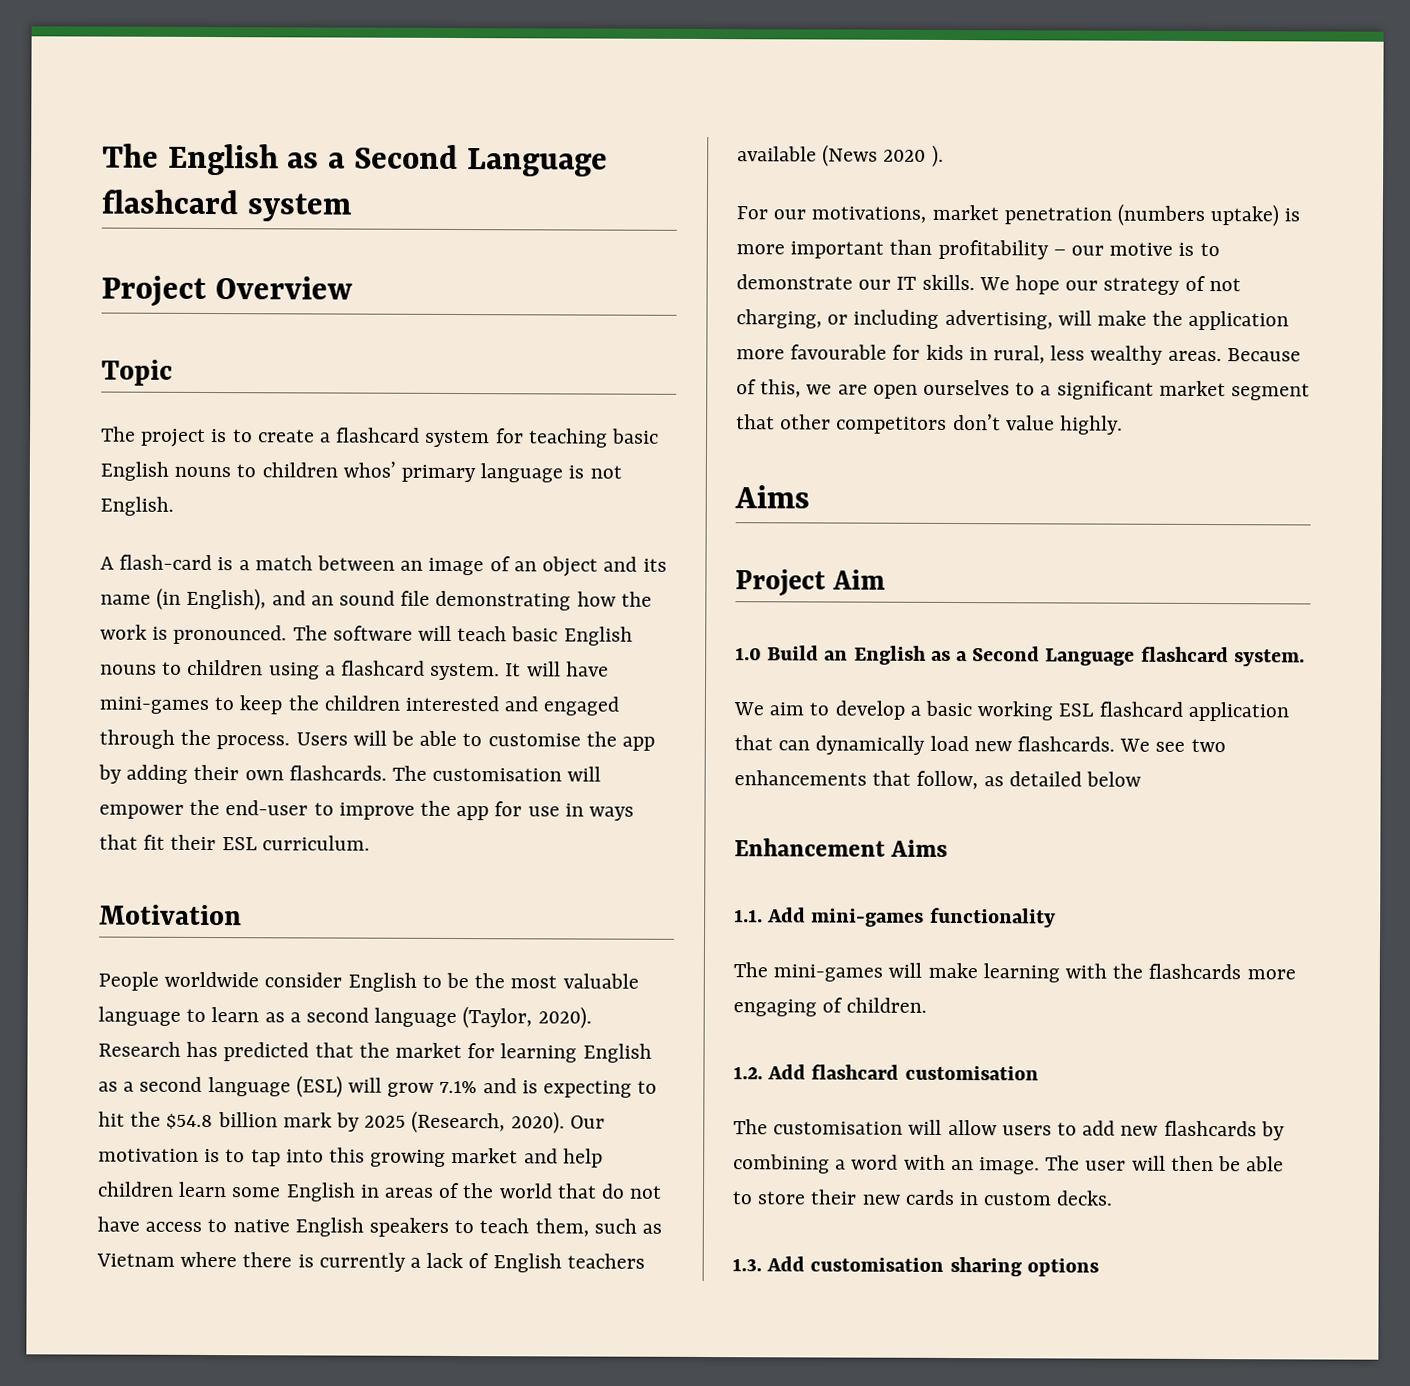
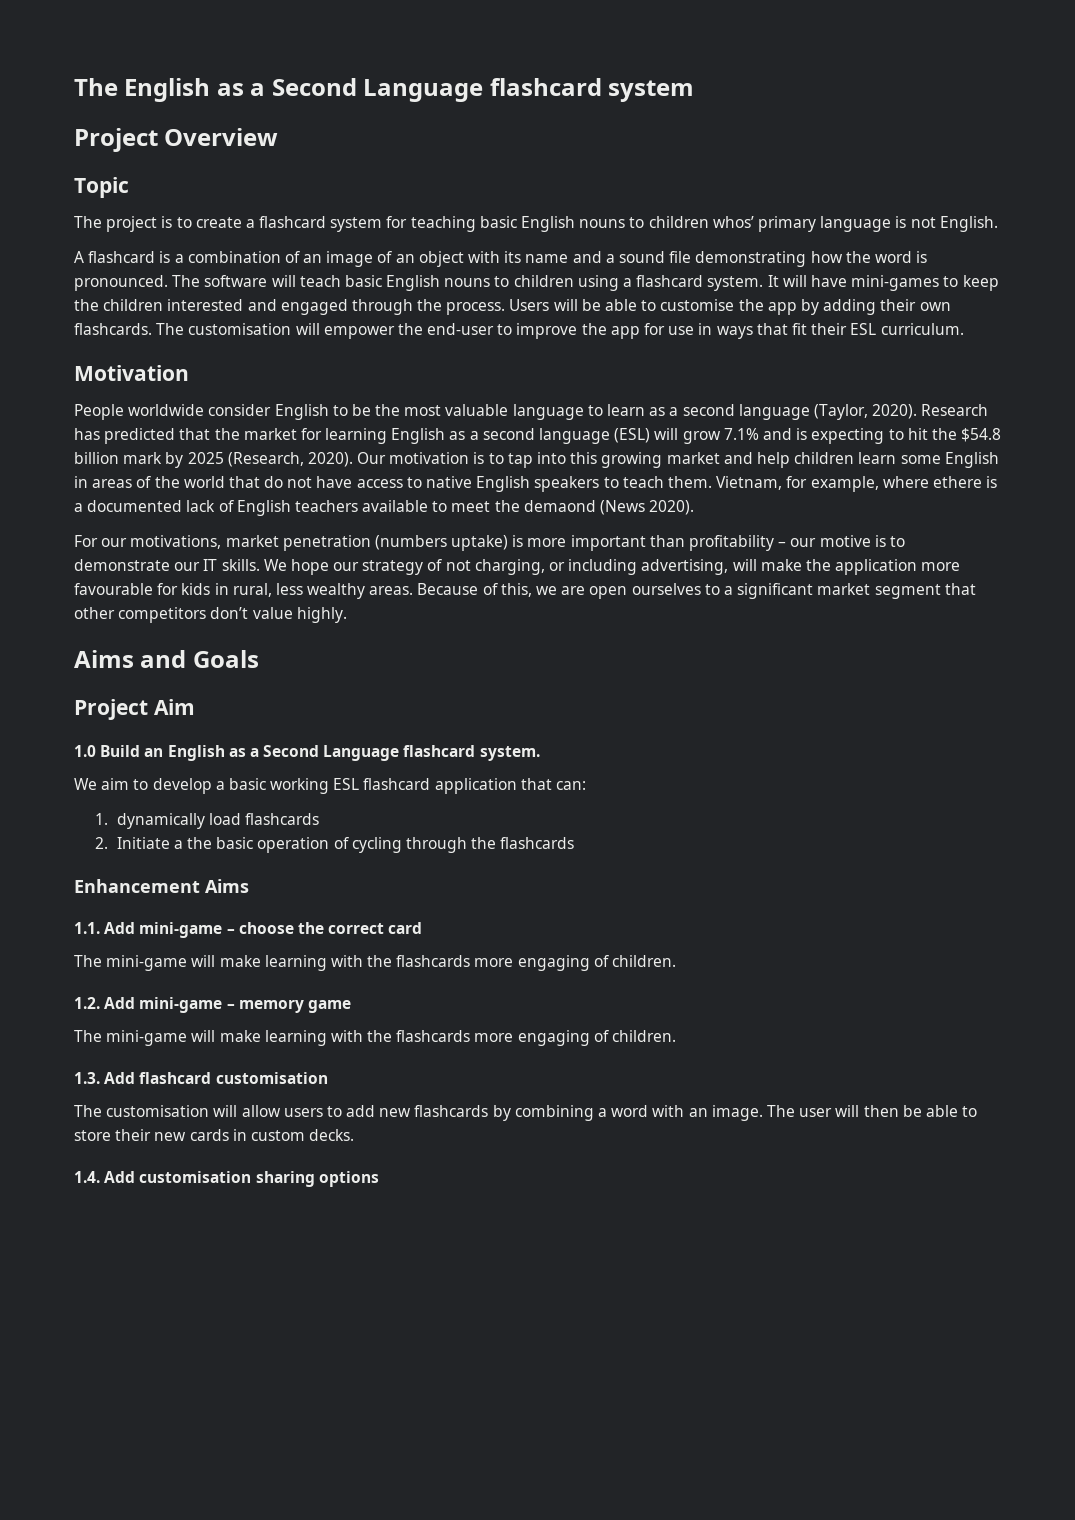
- A flash-card is a match between an image of an object and its name (in English), and an sound file demonstrating how the work is pronounced.
+ A flashcard is a combination of an image of an object with its name and a sound file demonstrating how the word is pronounced.
- Our motivation is to tap into this growing market and help children learn some English in areas of the world that do not have access to native English speakers to teach them, such as Vietnam where there is currently a lack of English teachers available (News 2020 ).
+ Our motivation is to tap into this growing market and help children learn some English in areas of the world that do not have access to native English speakers to teach them. Vietnam, for example, where ethere is a documented lack of English teachers available to meet the demaond (News 2020).
  Because of this, we are open ourselves to a significant market segment that other competitors don’t value highly.
- Aims
+ Aims and Goals
- We aim to develop a basic working ESL flashcard application that can dynamically load new flashcards. We see two enhancements that follow, as detailed below
+ We aim to develop a basic working ESL flashcard application that can:
+ 1. dynamically load flashcards
+ 2. Initiate a the basic operation of cycling through the flashcards
  Enhancement Aims
- 1.1. Add mini-games functionality
- The mini-games will make learning with the flashcards more engaging of children.
+ 1.1. Add mini-game – choose the correct card
+ The mini-game will make learning with the flashcards more engaging of children.
- 1.2. Add flashcard customisation
+ 1.2. Add mini-game – memory game
+ The mini-game will make learning with the flashcards more engaging of children.
+ 1.3. Add flashcard customisation
- 1.3. Add customisation sharing options
+ 1.4. Add customisation sharing options

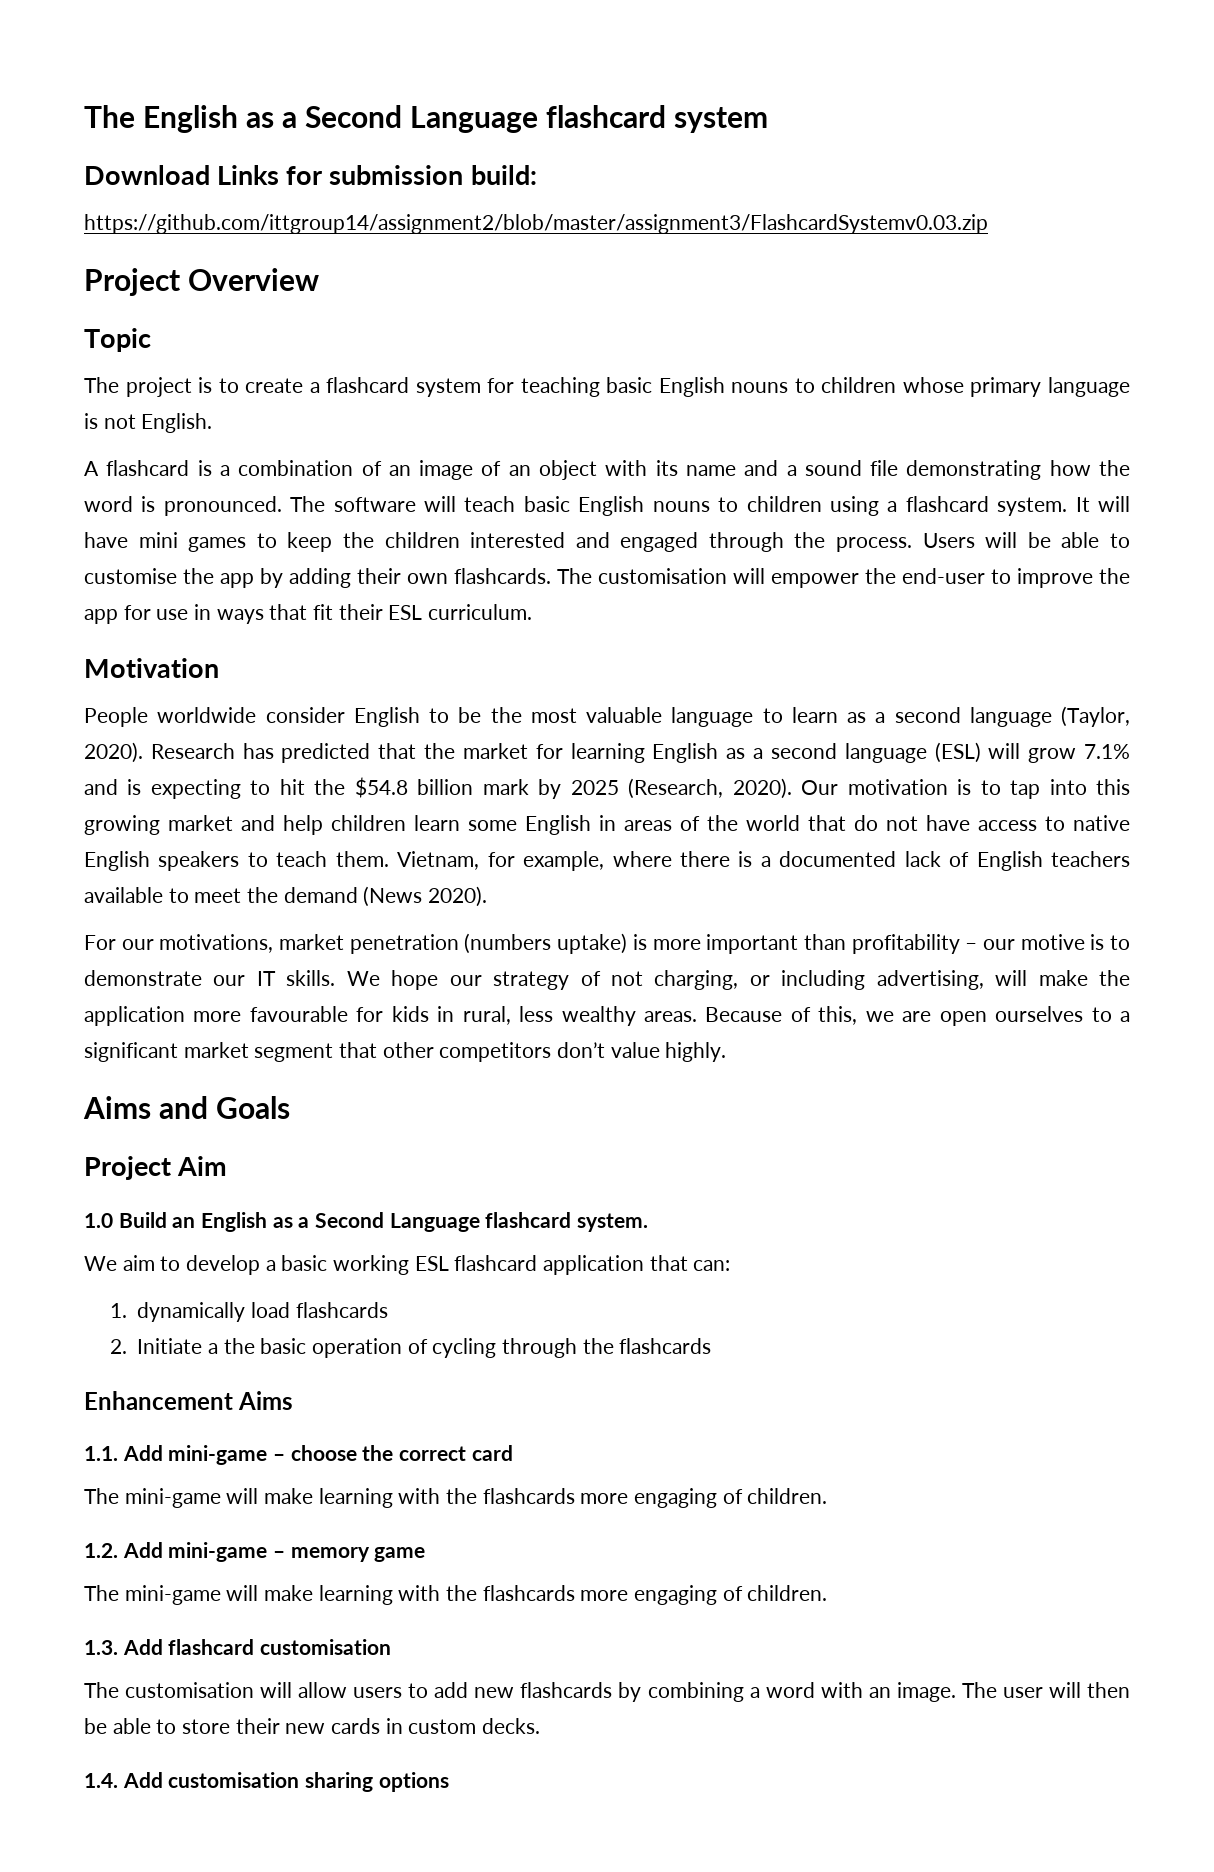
+ Download Links for submission build:
+ https://github.com/ittgroup14/assignment2/blob/master/assignment3/FlashcardSystemv0.03.zip
- The project is to create a flashcard system for teaching basic English nouns to children whos’ primary language is not English.
+ The project is to create a flashcard system for teaching basic English nouns to children whose primary language is not English.
- It will have mini-games to keep the children interested and engaged through the process.
+ It will have mini games to keep the children interested and engaged through the process.
- Vietnam, for example, where ethere is a documented lack of English teachers available to meet the demaond (News 2020).
+ Vietnam, for example, where there is a documented lack of English teachers available to meet the demand (News 2020).

